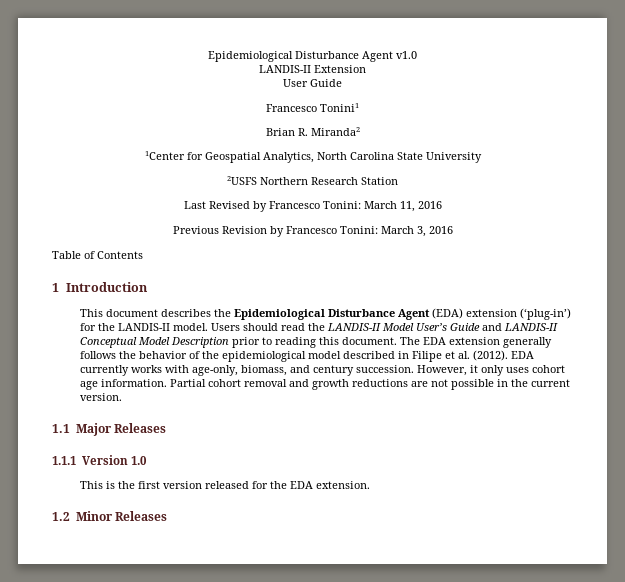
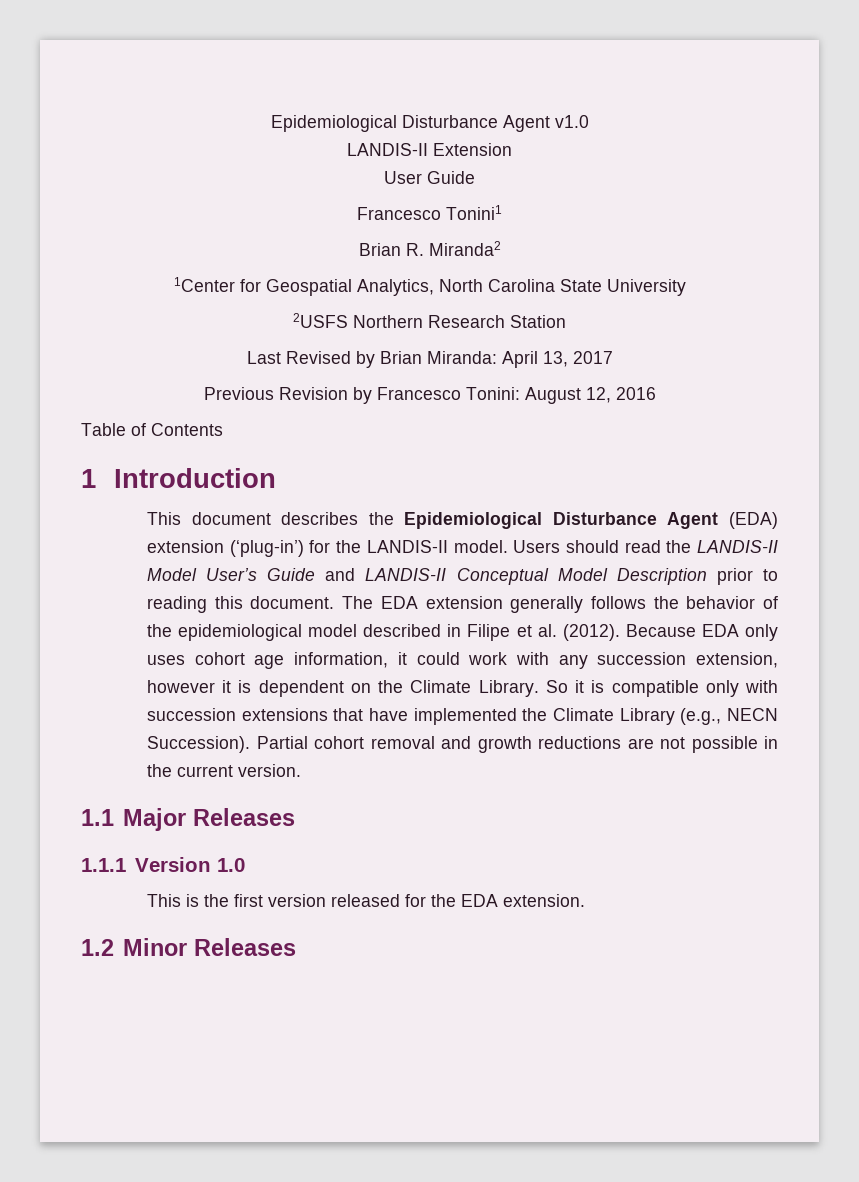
- Last Revised by Francesco Tonini: March 11, 2016
+ Last Revised by Brian Miranda: April 13, 2017
- Previous Revision by Francesco Tonini: March 3, 2016
+ Previous Revision by Francesco Tonini: August 12, 2016
- EDA currently works with age-only, biomass, and century succession. However, it only uses cohort age information.
+ Because EDA only uses cohort age information, it could work with any succession extension, however it is dependent on the Climate Library. So it is compatible only with succession extensions that have implemented the Climate Library (e.g., NECN Succession).

